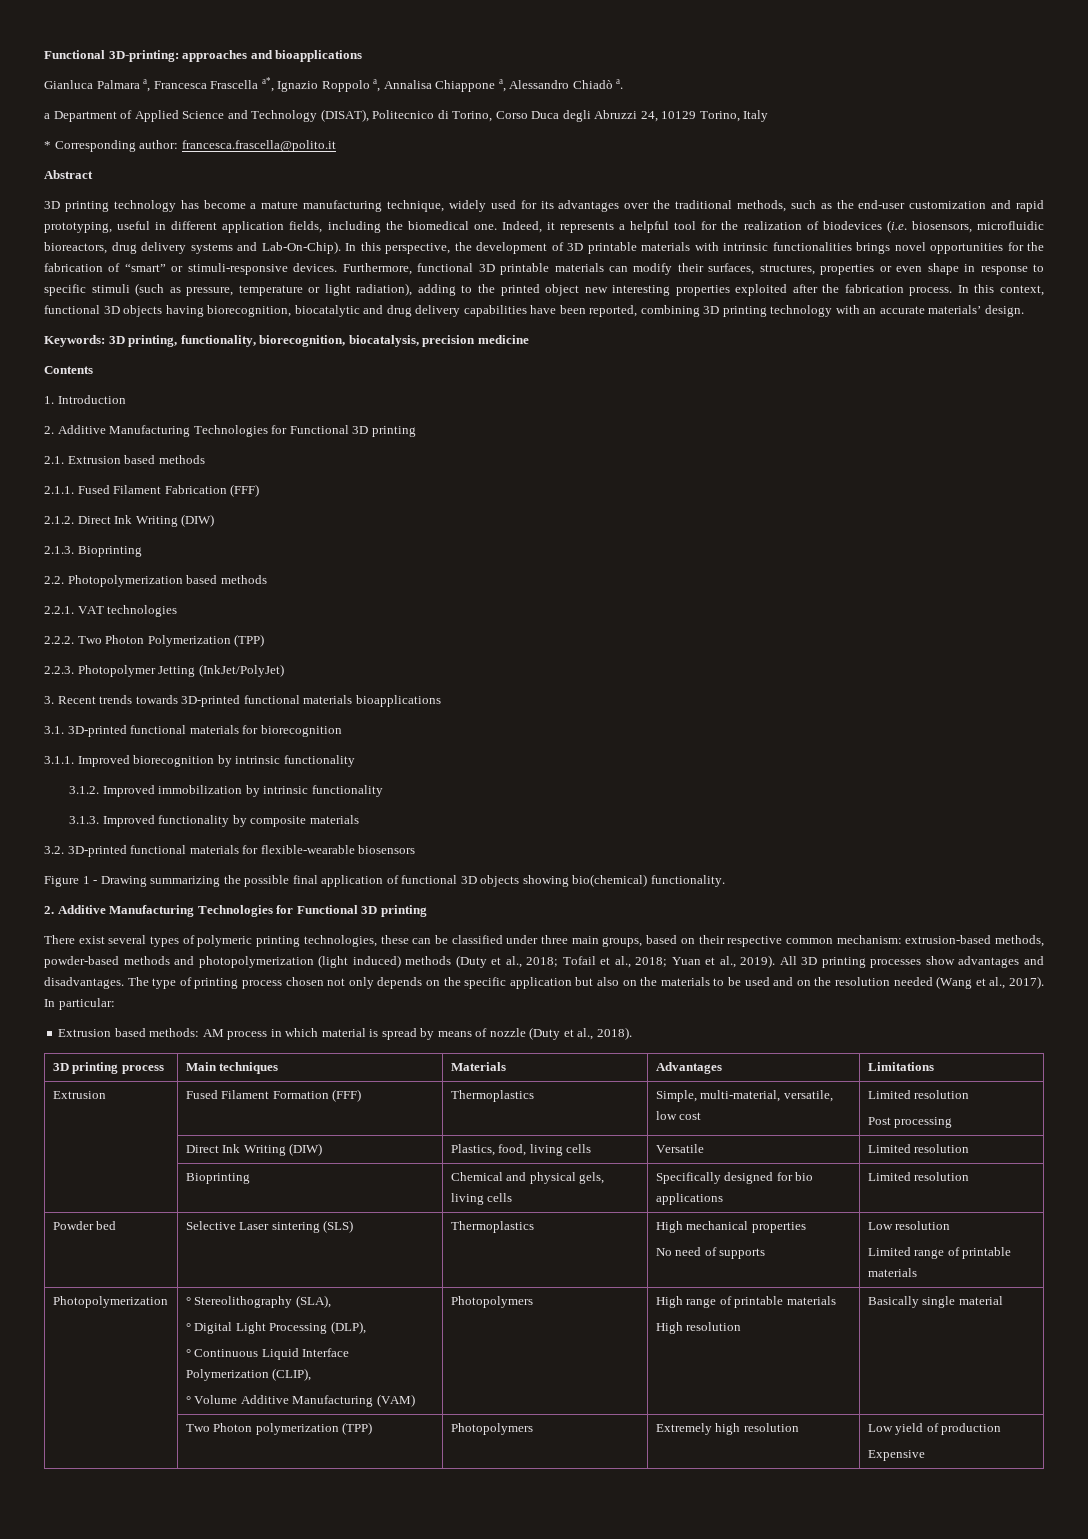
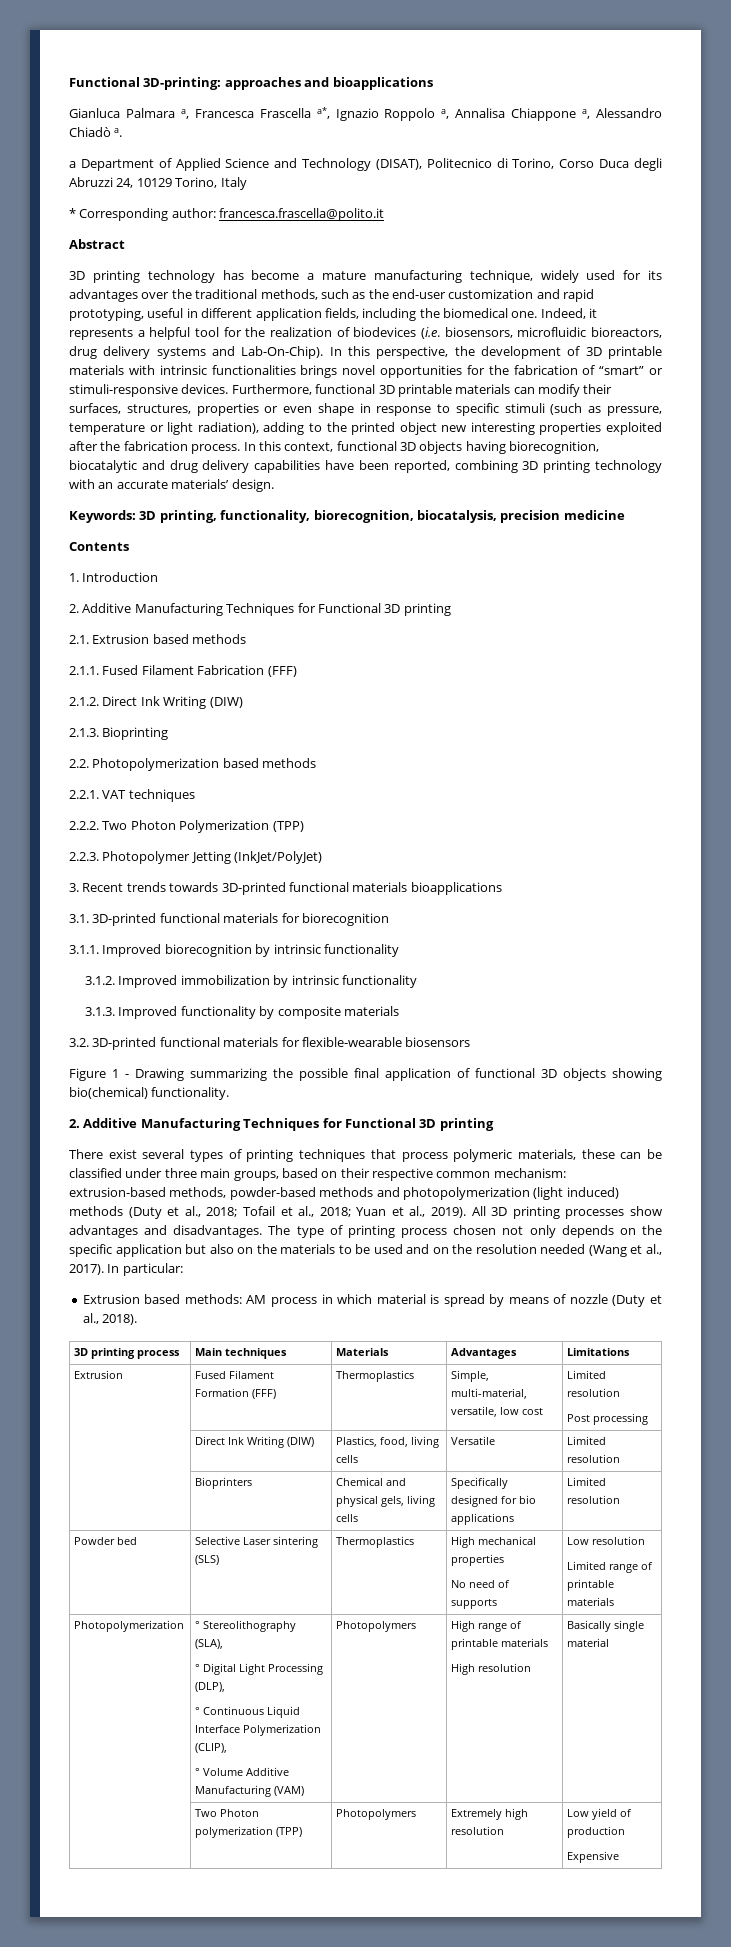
  1. Introduction
- 2. Additive Manufacturing Technologies for Functional 3D printing
+ 2. Additive Manufacturing Techniques for Functional 3D printing
- 2.2.1. VAT technologies
+ 2.2.1. VAT techniques
  Figure 1 - Drawing summarizing the possible final application of functional 3D objects showing bio(chemical) functionality.
- 2. Additive Manufacturing Technologies for Functional 3D printing
+ 2. Additive Manufacturing Techniques for Functional 3D printing
- There exist several types of polymeric printing technologies, these can be classified under three main groups, based on their respective common mechanism: extrusion-based methods, powder-based methods and photopolymerization (light induced) methods (Duty et al., 2018; Tofail et al., 2018; Yuan et al., 2019).
+ There exist several types of printing techniques that process polymeric materials, these can be classified under three main groups, based on their respective common mechanism: extrusion-based methods, powder-based methods and photopolymerization (light induced) methods (Duty et al., 2018; Tofail et al., 2018; Yuan et al., 2019).
- | Bioprinting | Chemical and physical gels, living cells | Specifically designed for bio applications | Limited resolution
+ | Bioprinters | Chemical and physical gels, living cells | Specifically designed for bio applications | Limited resolution

